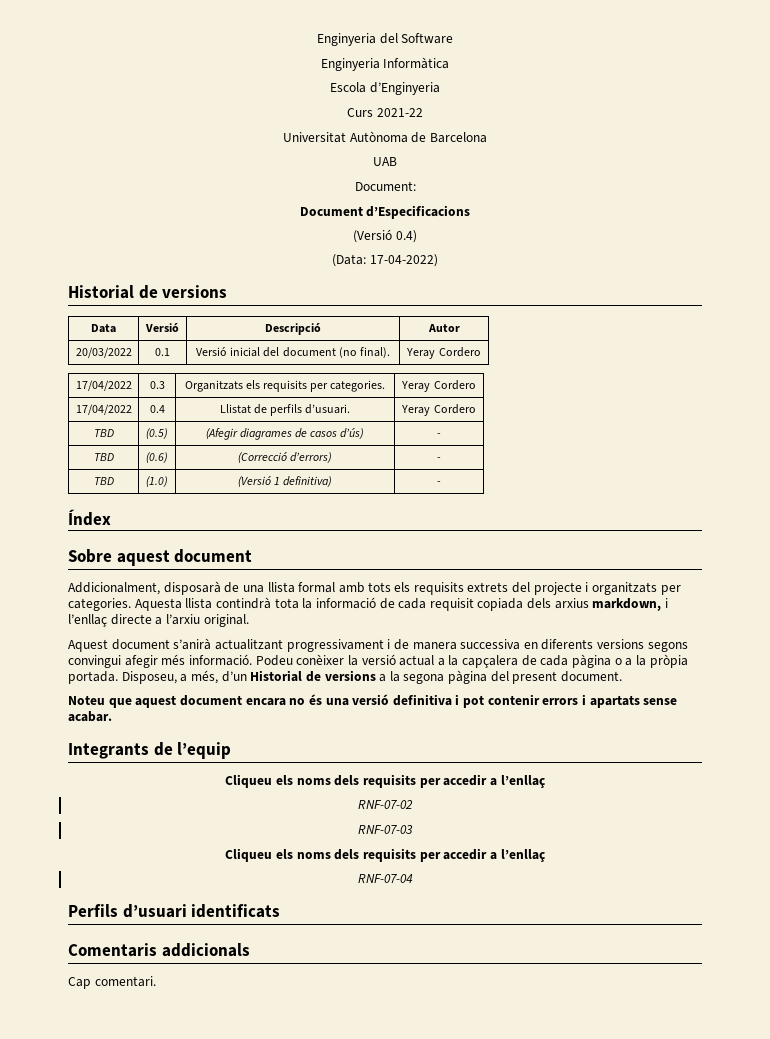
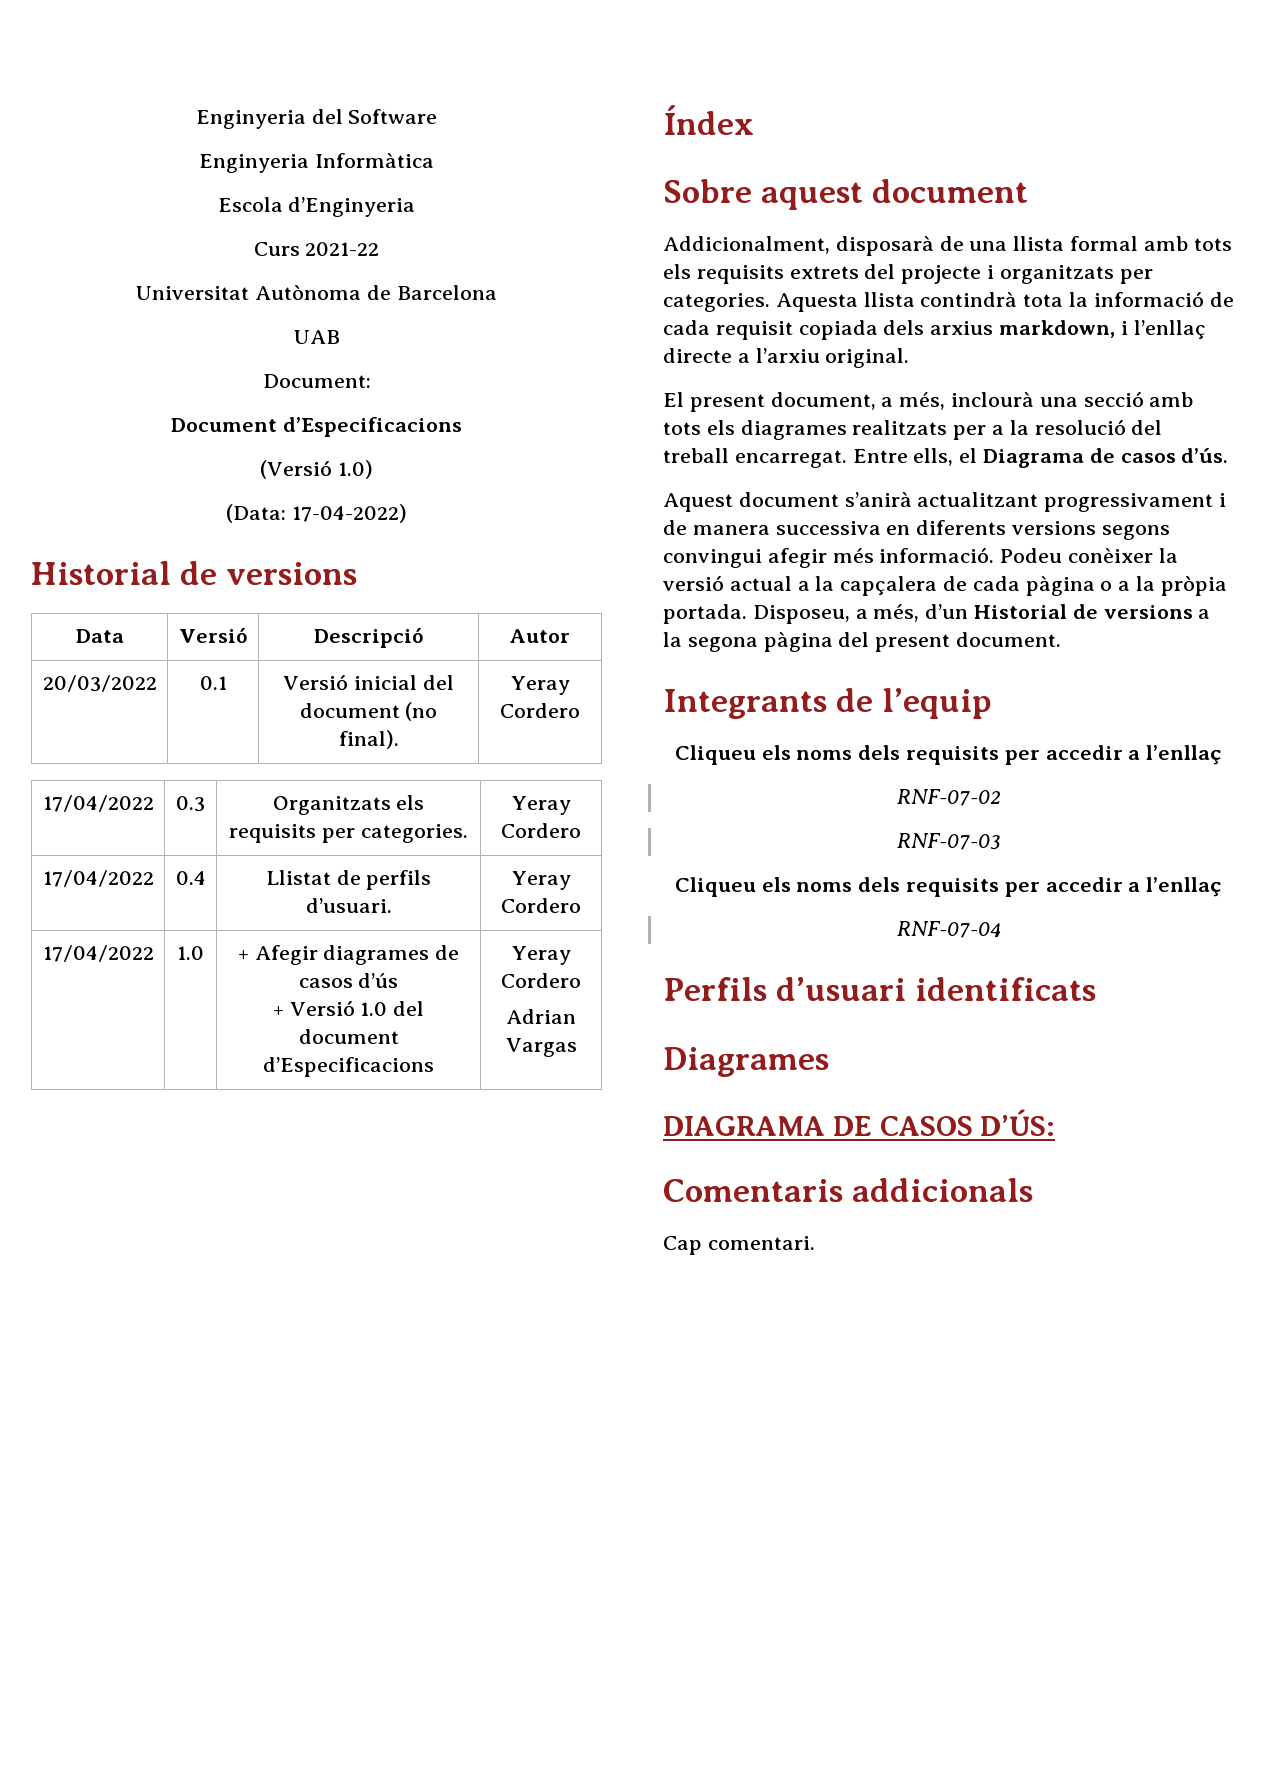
- (Versió 0.4)
+ (Versió 1.0)
- TBD | (0.5) | (Afegir diagrames de casos d’ús) | -
- TBD | (0.6) | (Correcció d’errors) | -
- TBD | (1.0) | (Versió 1 definitiva) | -
+ 17/04/2022 | 1.0 | + Afegir diagrames de casos d’ús
+ + Versió 1.0 del document d’Especificacions | Yeray Cordero
+ Adrian Vargas
+ El present document, a més, inclourà una secció amb tots els diagrames realitzats per a la resolució del treball encarregat. Entre ells, el Diagrama de casos d’ús.
- Noteu que aquest document encara no és una versió definitiva i pot contenir errors i apartats sense acabar.
+ Diagrames
+ DIAGRAMA DE CASOS D’ÚS:

